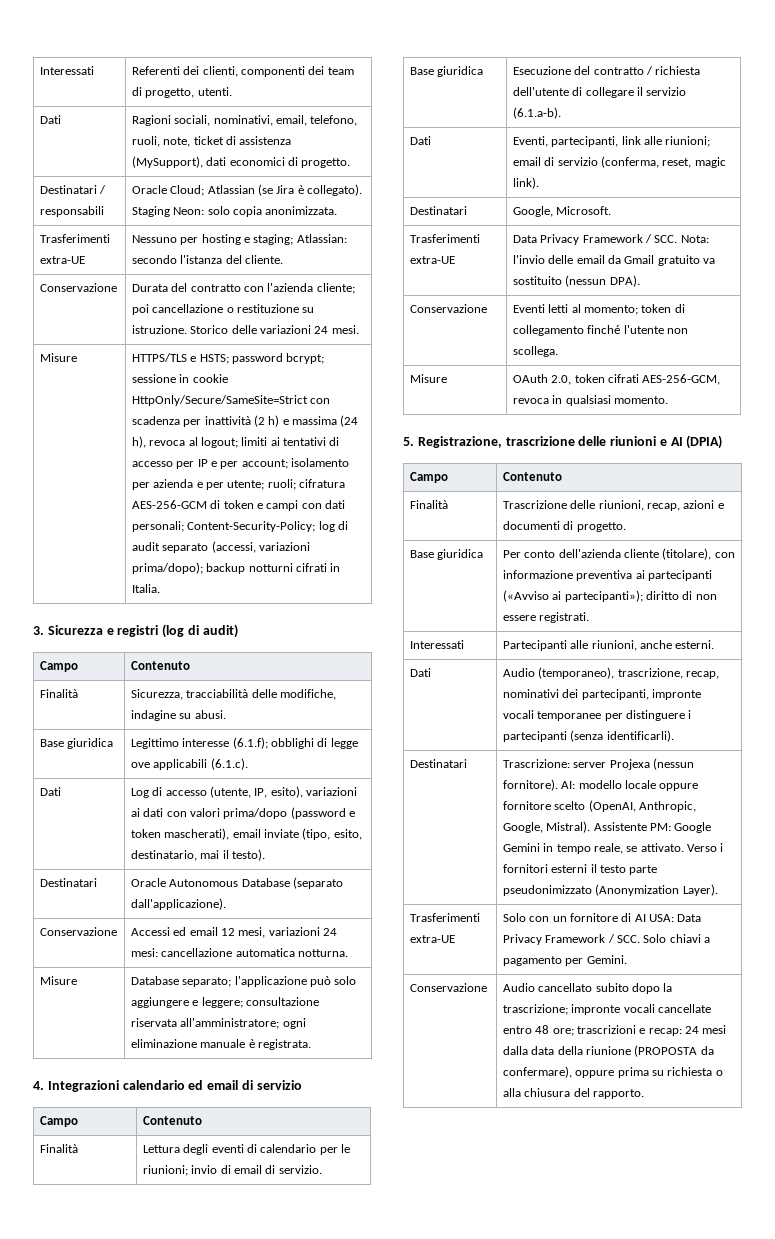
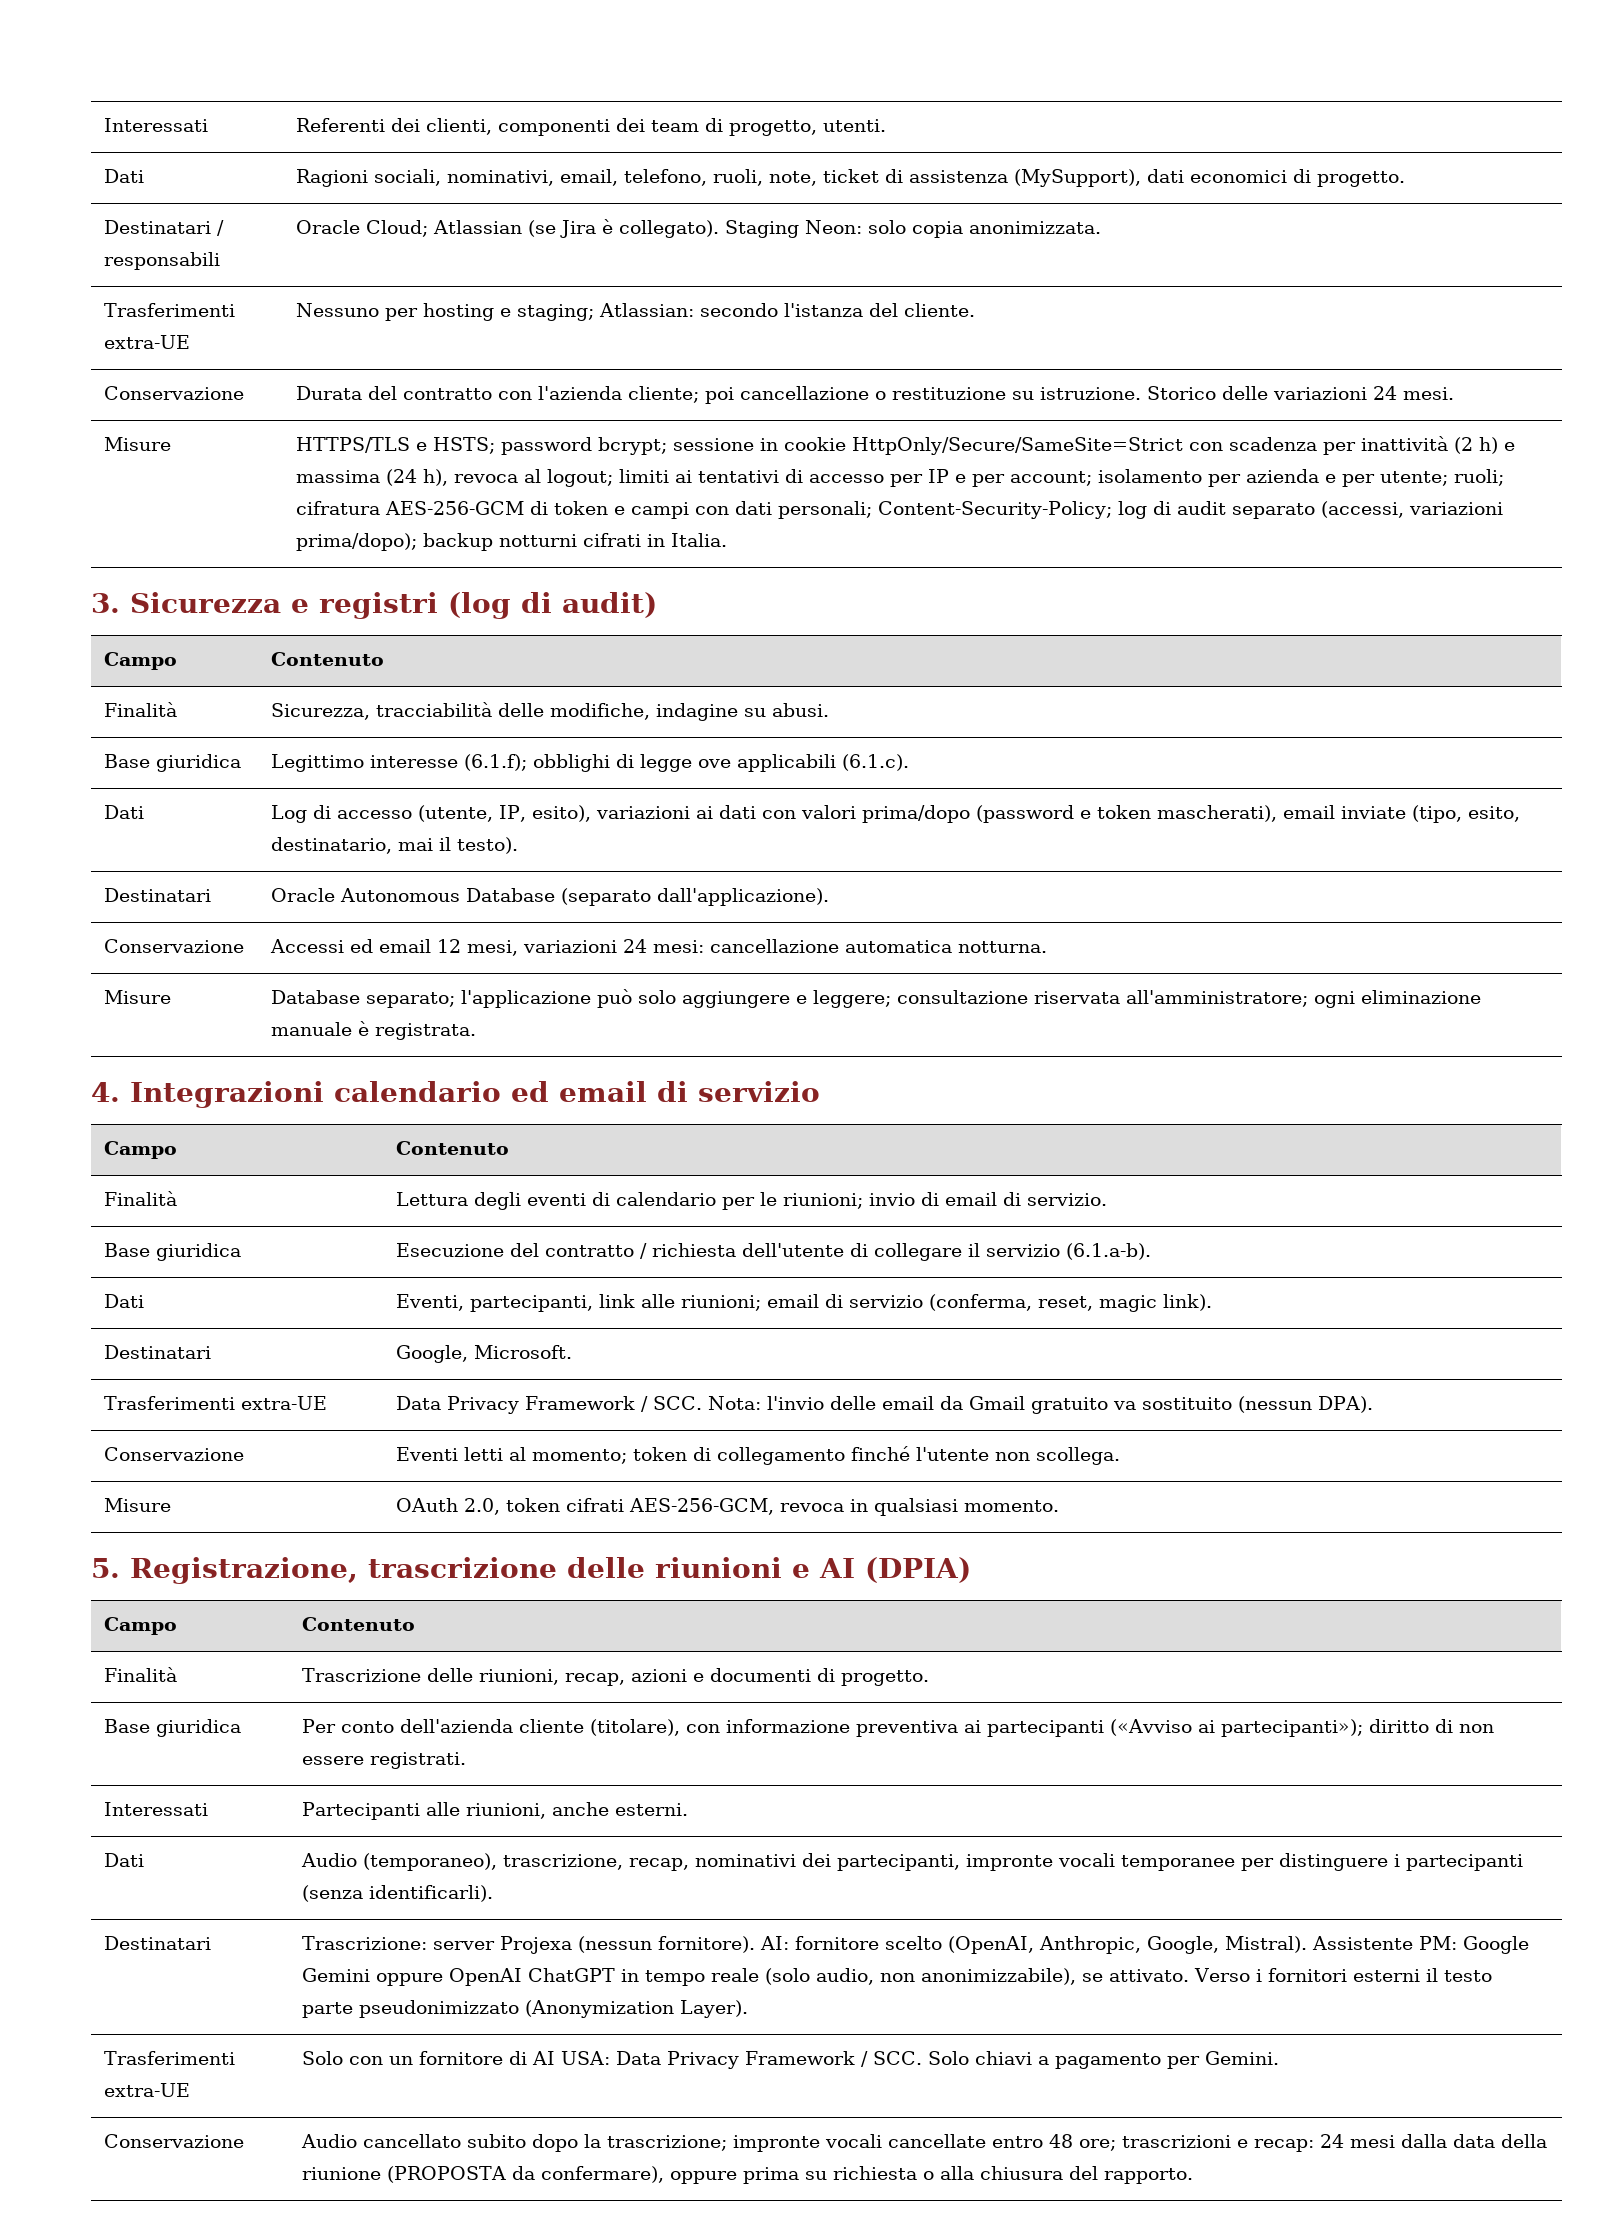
- Destinatari | Trascrizione: server Projexa (nessun fornitore). AI: modello locale oppure fornitore scelto (OpenAI, Anthropic, Google, Mistral). Assistente PM: Google Gemini in tempo reale, se attivato. Verso i fornitori esterni il testo parte pseudonimizzato (Anonymization Layer).
+ Destinatari | Trascrizione: server Projexa (nessun fornitore). AI: fornitore scelto (OpenAI, Anthropic, Google, Mistral). Assistente PM: Google Gemini oppure OpenAI ChatGPT in tempo reale (solo audio, non anonimizzabile), se attivato. Verso i fornitori esterni il testo parte pseudonimizzato (Anonymization Layer).

